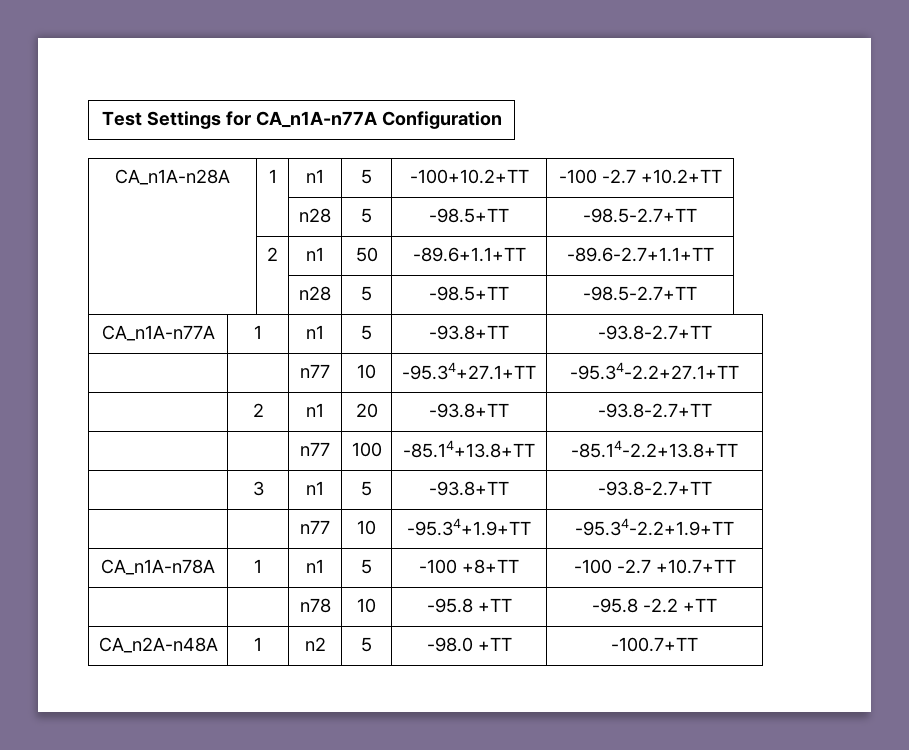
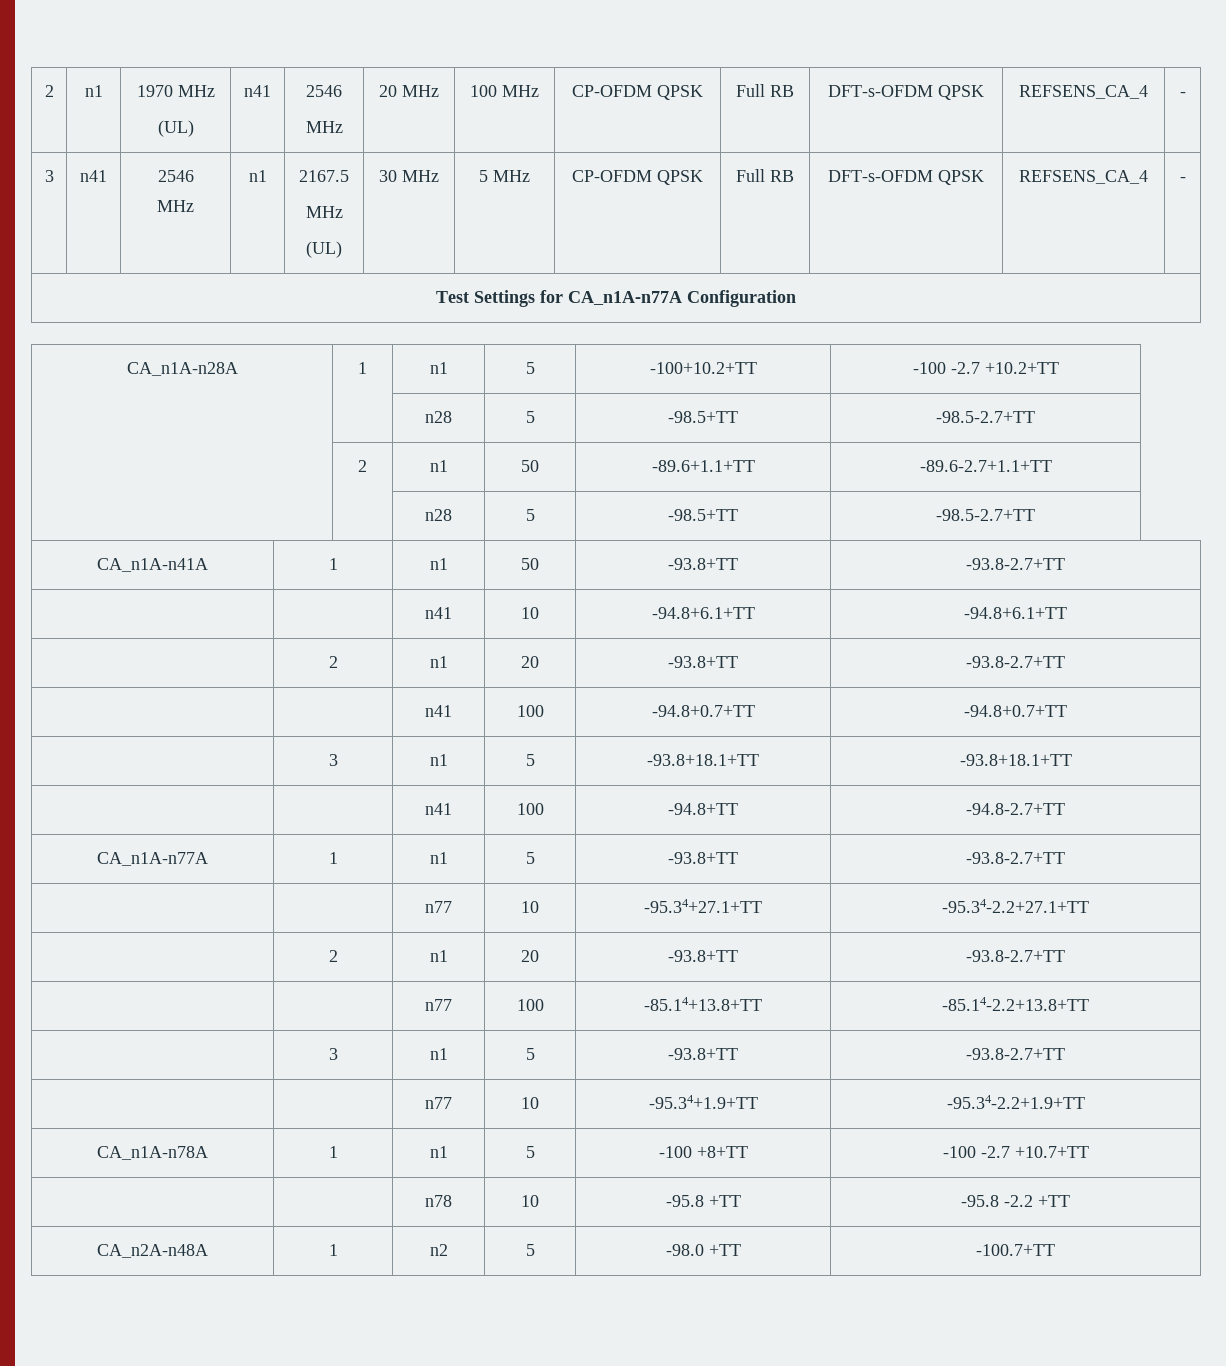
+ 2 | n1 | 1970 MHz
+ (UL) | n41 | 2546
+ MHz | 20 MHz | 100 MHz | CP-OFDM QPSK | Full RB | DFT-s-OFDM QPSK | REFSENS_CA_4 | -
+ 3 | n41 | 2546
+ MHz | n1 | 2167.5
+ MHz
+ (UL) | 30 MHz | 5 MHz | CP-OFDM QPSK | Full RB | DFT-s-OFDM QPSK | REFSENS_CA_4 | -
+ CA_n1A-n41A | 1 | n1 | 50 | -93.8+TT | -93.8-2.7+TT
+ | | n41 | 10 | -94.8+6.1+TT | -94.8+6.1+TT
+ | 2 | n1 | 20 | -93.8+TT | -93.8-2.7+TT
+ | | n41 | 100 | -94.8+0.7+TT | -94.8+0.7+TT
+ | 3 | n1 | 5 | -93.8+18.1+TT | -93.8+18.1+TT
+ | | n41 | 100 | -94.8+TT | -94.8-2.7+TT

